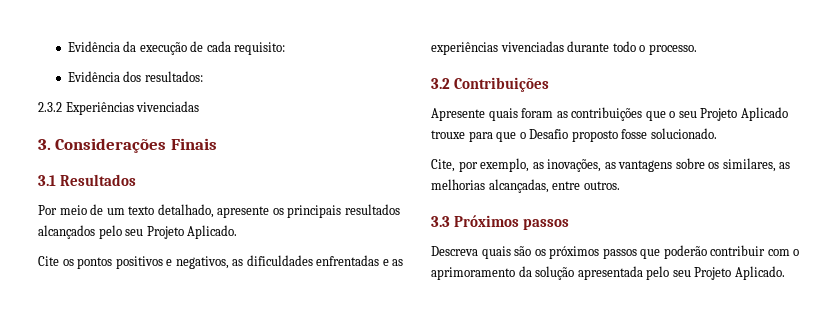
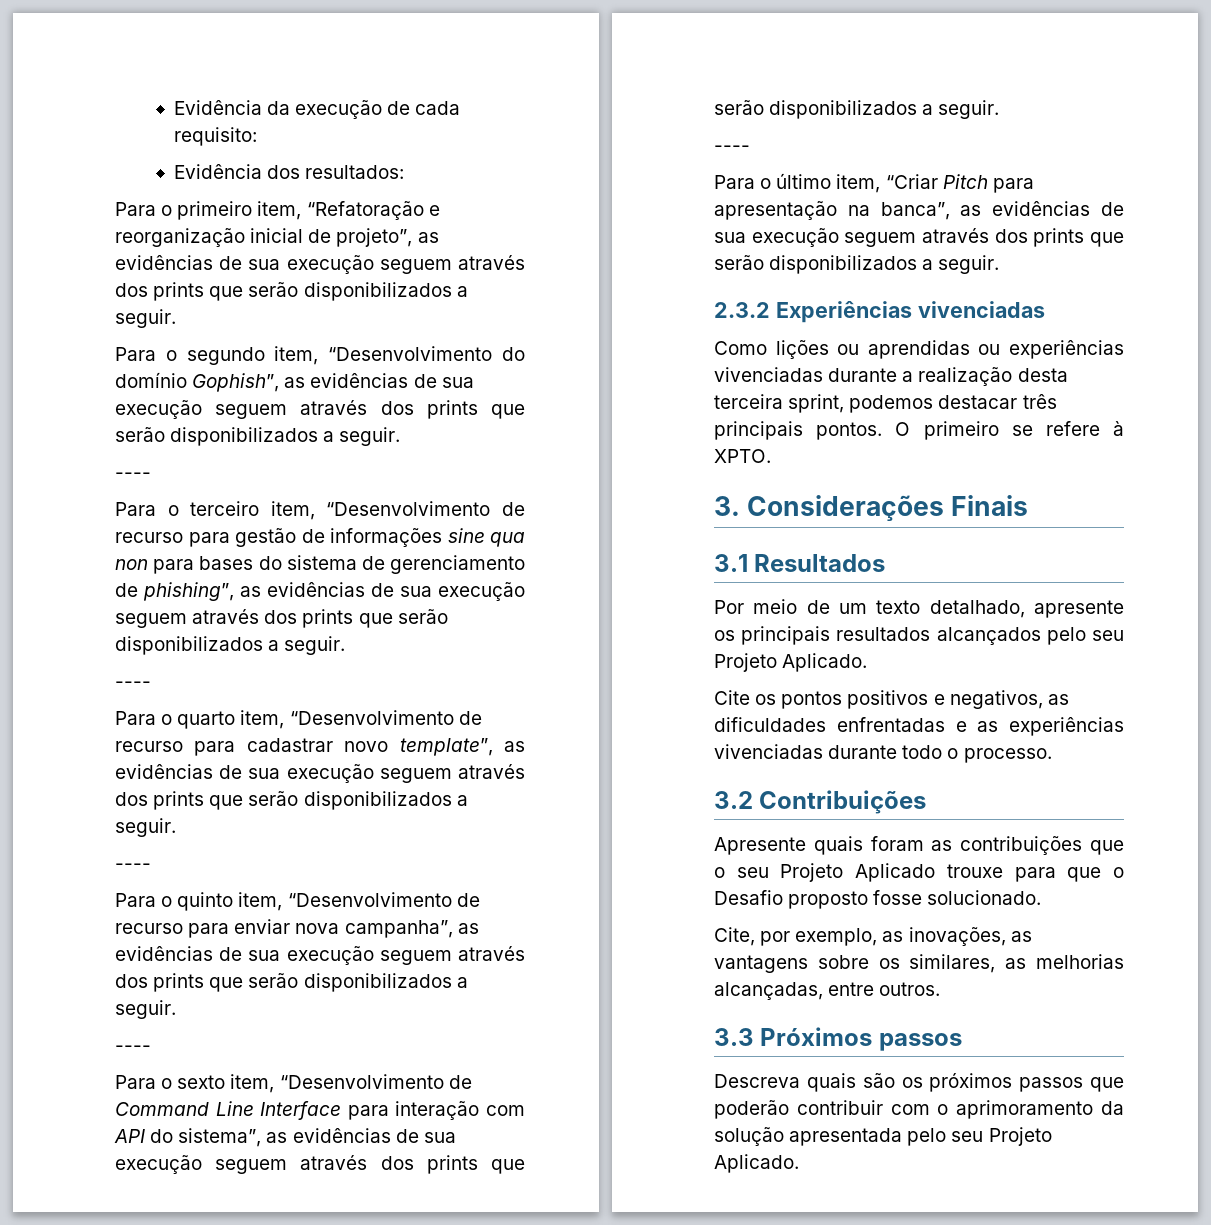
+ Para o primeiro item, “Refatoração e reorganização inicial de projeto”, as evidências de sua execução seguem através dos prints que serão disponibilizados a seguir.
+ Para o segundo item, “Desenvolvimento do domínio Gophish”, as evidências de sua execução seguem através dos prints que serão disponibilizados a seguir.
+ ----
+ Para o terceiro item, “Desenvolvimento de recurso para gestão de informações sine qua non para bases do sistema de gerenciamento de phishing”, as evidências de sua execução seguem através dos prints que serão disponibilizados a seguir.
+ ----
+ Para o quarto item, “Desenvolvimento de recurso para cadastrar novo template”, as evidências de sua execução seguem através dos prints que serão disponibilizados a seguir.
+ ----
+ Para o quinto item, “Desenvolvimento de recurso para enviar nova campanha”, as evidências de sua execução seguem através dos prints que serão disponibilizados a seguir.
+ ----
+ Para o sexto item, “Desenvolvimento de Command Line Interface para interação com API do sistema”, as evidências de sua execução seguem através dos prints que serão disponibilizados a seguir.
+ ----
+ Para o último item, “Criar Pitch para apresentação na banca”, as evidências de sua execução seguem através dos prints que serão disponibilizados a seguir.
  2.3.2 Experiências vivenciadas
+ Como lições ou aprendidas ou experiências vivenciadas durante a realização desta terceira sprint, podemos destacar três principais pontos. O primeiro se refere à XPTO.

